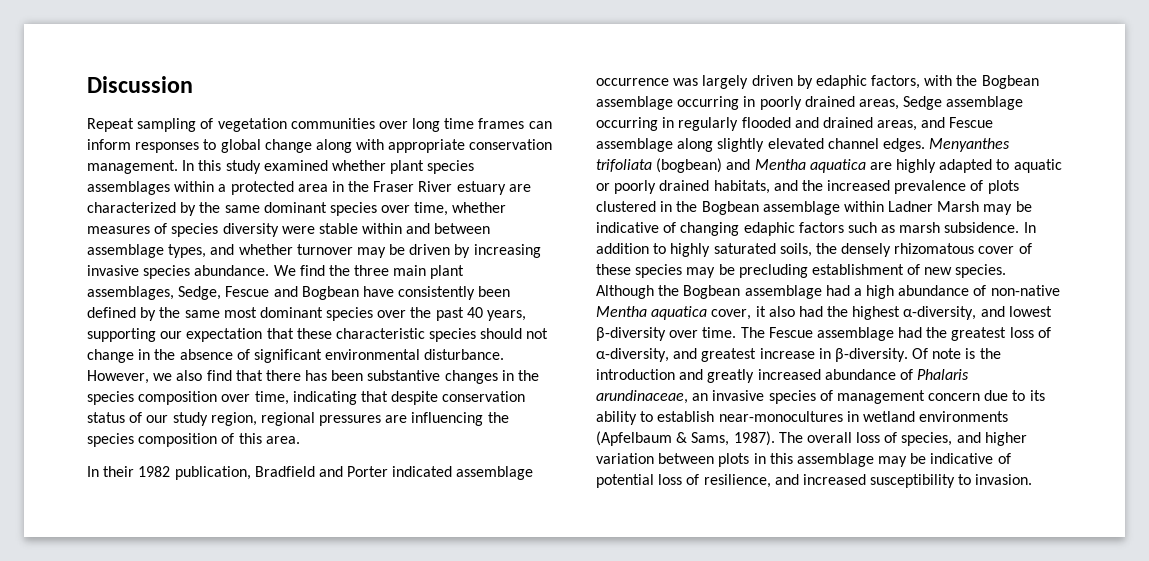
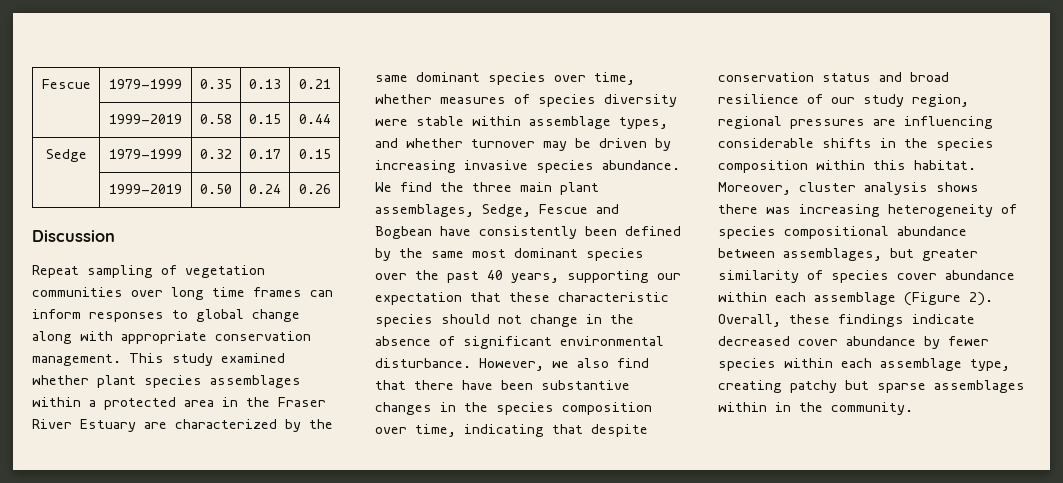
+ Fescue | 1979-1999 | 0.35 | 0.13 | 0.21
+ | 1999-2019 | 0.58 | 0.15 | 0.44
+ Sedge | 1979-1999 | 0.32 | 0.17 | 0.15
+ | 1999-2019 | 0.50 | 0.24 | 0.26
- In this study examined whether plant species assemblages within a protected area in the Fraser River estuary are characterized by the same dominant species over time, whether measures of species diversity were stable within and between assemblage types, and whether turnover may be driven by increasing invasive species abundance.
+ This study examined whether plant species assemblages within a protected area in the Fraser River Estuary are characterized by the same dominant species over time, whether measures of species diversity were stable within assemblage types, and whether turnover may be driven by increasing invasive species abundance.
- However, we also find that there has been substantive changes in the species composition over time, indicating that despite conservation status of our study region, regional pressures are influencing the species composition of this area.
- In their 1982 publication, Bradfield and Porter indicated assemblage occurrence was largely driven by edaphic factors, with the Bogbean assemblage occurring in poorly drained areas, Sedge assemblage occurring in regularly flooded and drained areas, and Fescue assemblage along slightly elevated channel edges. Menyanthes trifoliata (bogbean) and Mentha aquatica are highly adapted to aquatic or poorly drained habitats, and the increased prevalence of plots clustered in the Bogbean assemblage within Ladner Marsh may be indicative of changing edaphic factors such as marsh subsidence. In addition to highly saturated soils, the densely rhizomatous cover of these species may be precluding establishment of new species. Although the Bogbean assemblage had a high abundance of non-native Mentha aquatica cover, it also had the highest α-diversity, and lowest β-diversity over time. The Fescue assemblage had the greatest loss of α-diversity, and greatest increase in β-diversity. Of note is the introduction and greatly increased abundance of Phalaris arundinaceae, an invasive species of management concern due to its ability to establish near-monocultures in wetland environments (Apfelbaum & Sams, 1987). The overall loss of species, and higher variation between plots in this assemblage may be indicative of potential loss of resilience, and increased susceptibility to invasion.
+ However, we also find that there have been substantive changes in the species composition over time, indicating that despite conservation status and broad resilience of our study region, regional pressures are influencing considerable shifts in the species composition within this habitat. Moreover, cluster analysis shows there was increasing heterogeneity of species compositional abundance between assemblages, but greater similarity of species cover abundance within each assemblage (Figure 2). Overall, these findings indicate decreased cover abundance by fewer species within each assemblage type, creating patchy but sparse assemblages within in the community.

